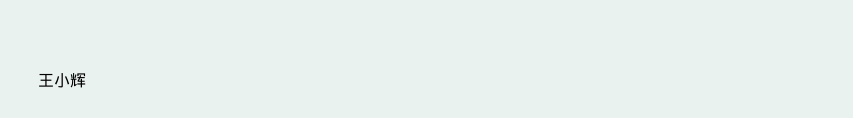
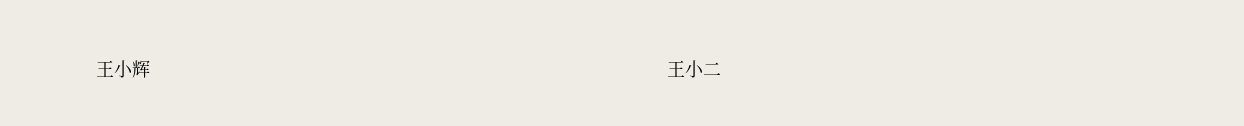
+ 王小二

